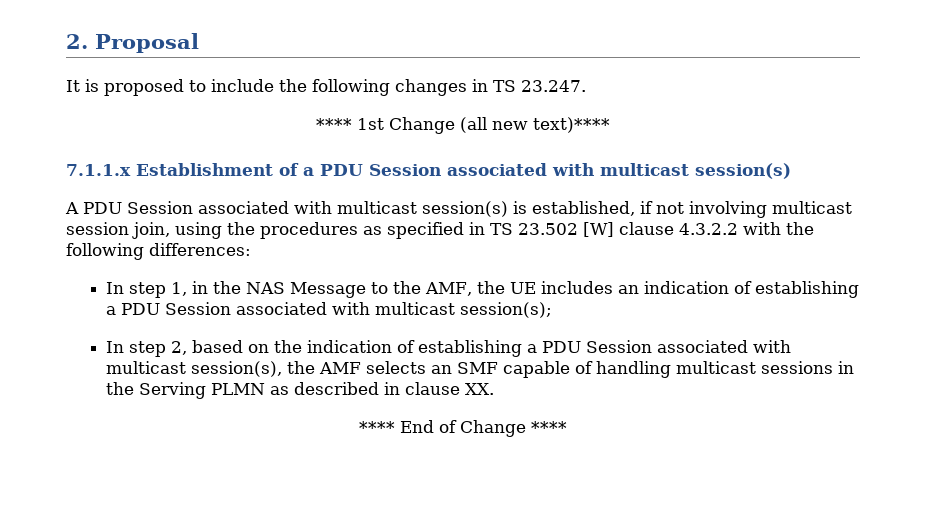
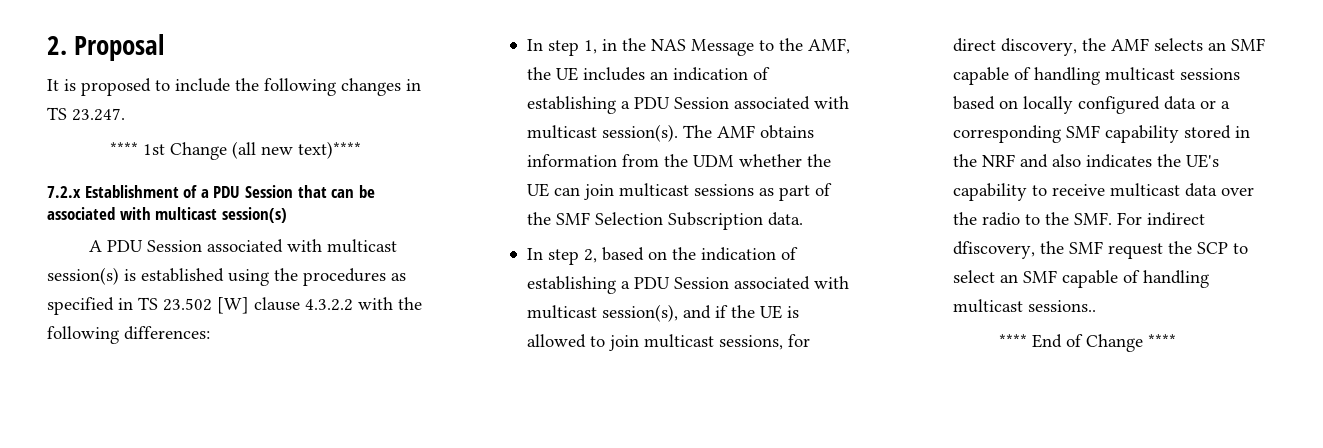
- 7.1.1.x Establishment of a PDU Session associated with multicast session(s)
+ 7.2.x Establishment of a PDU Session that can be associated with multicast session(s)
- A PDU Session associated with multicast session(s) is established, if not involving multicast session join, using the procedures as specified in TS 23.502 [W] clause 4.3.2.2 with the following differences:
+ A PDU Session associated with multicast session(s) is established using the procedures as specified in TS 23.502 [W] clause 4.3.2.2 with the following differences:
- In step 1, in the NAS Message to the AMF, the UE includes an indication of establishing a PDU Session associated with multicast session(s);
+ In step 1, in the NAS Message to the AMF, the UE includes an indication of establishing a PDU Session associated with multicast session(s). The AMF obtains information from the UDM whether the UE can join multicast sessions as part of the SMF Selection Subscription data.
- In step 2, based on the indication of establishing a PDU Session associated with multicast session(s), the AMF selects an SMF capable of handling multicast sessions in the Serving PLMN as described in clause XX.
+ In step 2, based on the indication of establishing a PDU Session associated with multicast session(s), and if the UE is allowed to join multicast sessions, for direct discovery, the AMF selects an SMF capable of handling multicast sessions based on locally configured data or a corresponding SMF capability stored in the NRF and also indicates the UE's capability to receive multicast data over the radio to the SMF. For indirect dfiscovery, the SMF request the SCP to select an SMF capable of handling multicast sessions..

